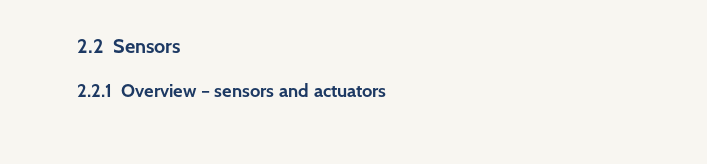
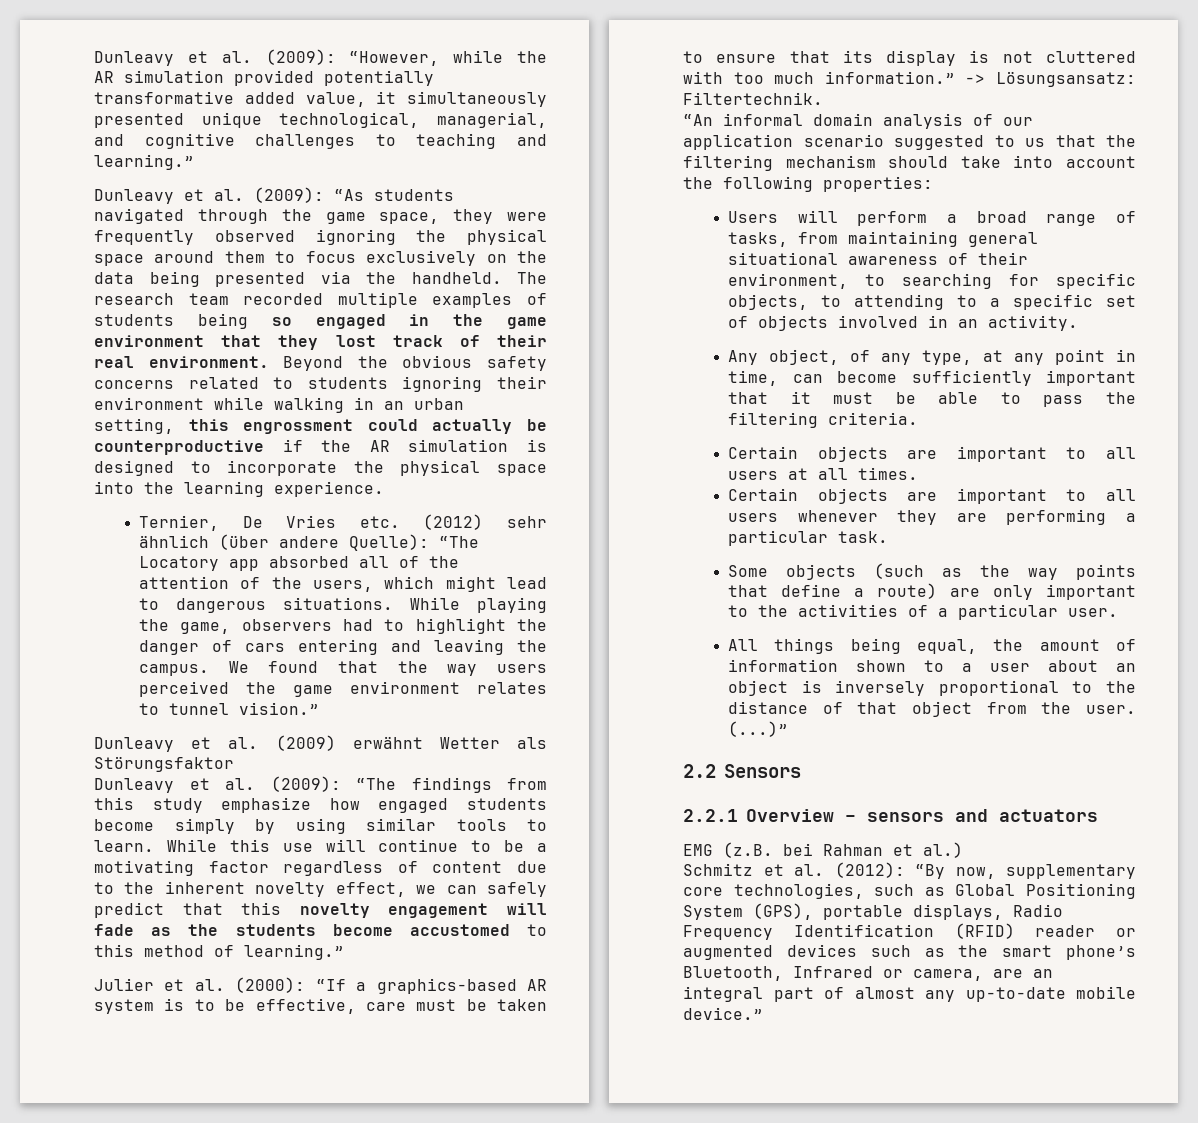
+ Dunleavy et al. (2009): “However, while the AR simulation provided potentially transformative added value, it simultaneously presented unique technological, managerial, and cognitive challenges to teaching and learning.”
+ Dunleavy et al. (2009): “As students navigated through the game space, they were frequently observed ignoring the physical space around them to focus exclusively on the data being presented via the handheld. The research team recorded multiple examples of students being so engaged in the game environment that they lost track of their real environment. Beyond the obvious safety concerns related to students ignoring their environment while walking in an urban setting, this engrossment could actually be counterproductive if the AR simulation is designed to incorporate the physical space into the learning experience.
+ Ternier, De Vries etc. (2012) sehr ähnlich (über andere Quelle): “The Locatory app absorbed all of the attention of the users, which might lead to dangerous situations. While playing the game, observers had to highlight the danger of cars entering and leaving the campus. We found that the way users perceived the game environment relates to tunnel vision.”
+ Dunleavy et al. (2009) erwähnt Wetter als Störungsfaktor
+ Dunleavy et al. (2009): “The findings from this study emphasize how engaged students become simply by using similar tools to learn. While this use will continue to be a motivating factor regardless of content due to the inherent novelty effect, we can safely predict that this novelty engagement will fade as the students become accustomed to this method of learning.”
+ Julier et al. (2000): “If a graphics-based AR system is to be effective, care must be taken to ensure that its display is not cluttered with too much information.” -> Lösungsansatz: Filtertechnik.
+ “An informal domain analysis of our application scenario suggested to us that the filtering mechanism should take into account the following properties:
+ Users will perform a broad range of tasks, from maintaining general situational awareness of their environment, to searching for specific objects, to attending to a specific set of objects involved in an activity.
+ Any object, of any type, at any point in time, can become sufficiently important that it must be able to pass the filtering criteria.
+ Certain objects are important to all users at all times.
+ Certain objects are important to all users whenever they are performing a particular task.
+ Some objects (such as the way points that define a route) are only important to the activities of a particular user.
+ All things being equal, the amount of information shown to a user about an object is inversely proportional to the distance of that object from the user. (...)”
+ EMG (z.B. bei Rahman et al.)
+ Schmitz et al. (2012): “By now, supplementary core technologies, such as Global Positioning System (GPS), portable displays, Radio Frequency Identification (RFID) reader or augmented devices such as the smart phone’s Bluetooth, Infrared or camera, are an integral part of almost any up-to-date mobile device.”

